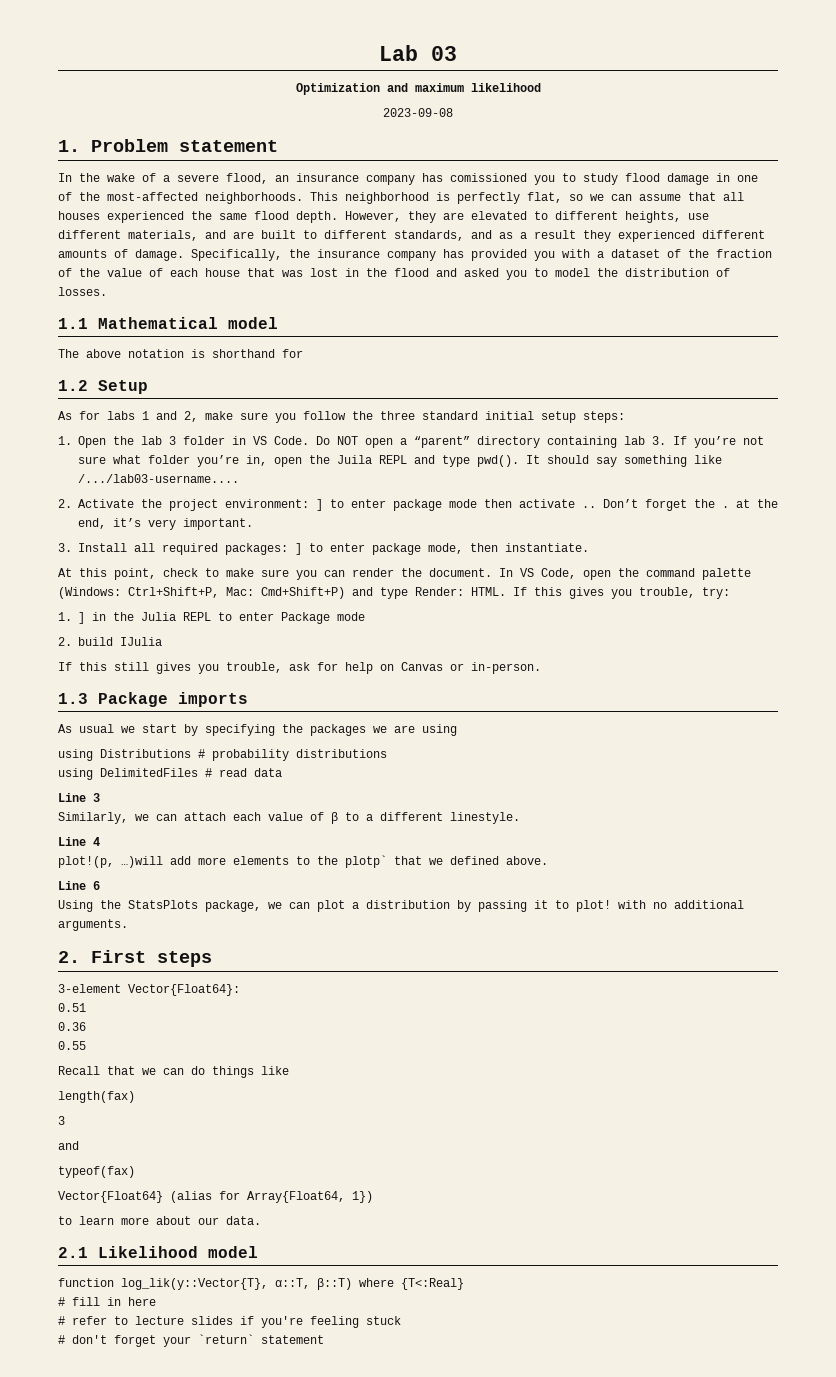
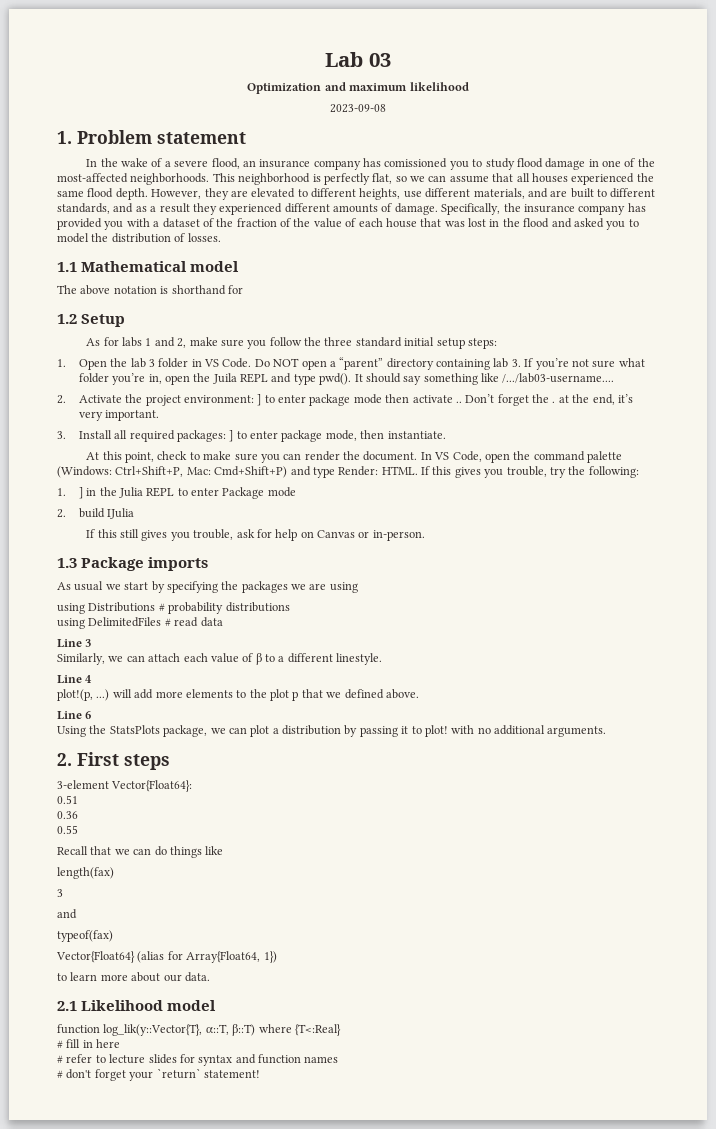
- If this gives you trouble, try:
+ If this gives you trouble, try the following:
- plot!(p, …)will add more elements to the plotp` that we defined above.
+ plot!(p, ...) will add more elements to the plot p that we defined above.
- # refer to lecture slides if you're feeling stuck
+ # refer to lecture slides for syntax and function names
- # don't forget your `return` statement
+ # don't forget your `return` statement!

